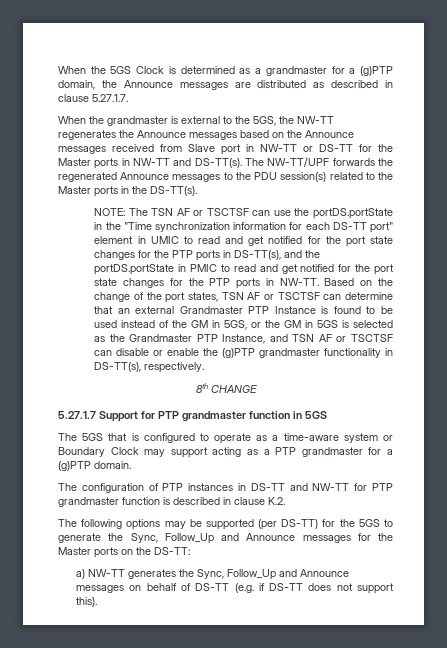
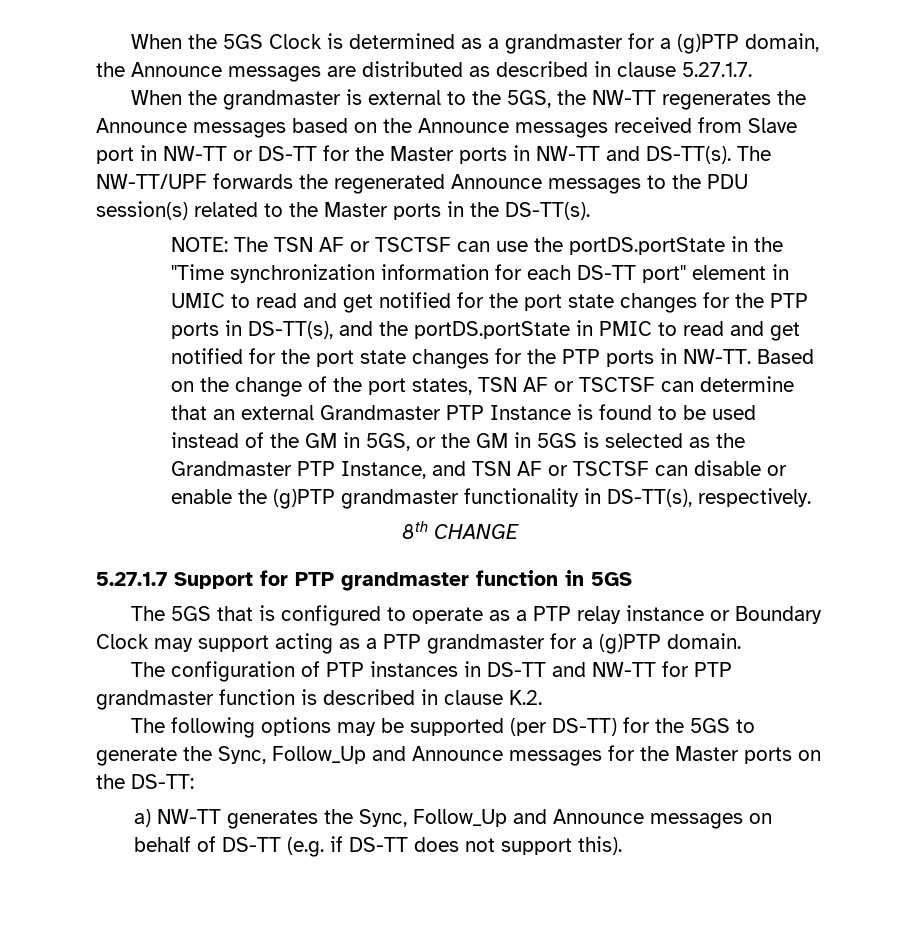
- The 5GS that is configured to operate as a time-aware system or Boundary Clock may support acting as a PTP grandmaster for a (g)PTP domain.
+ The 5GS that is configured to operate as a PTP relay instance or Boundary Clock may support acting as a PTP grandmaster for a (g)PTP domain.

